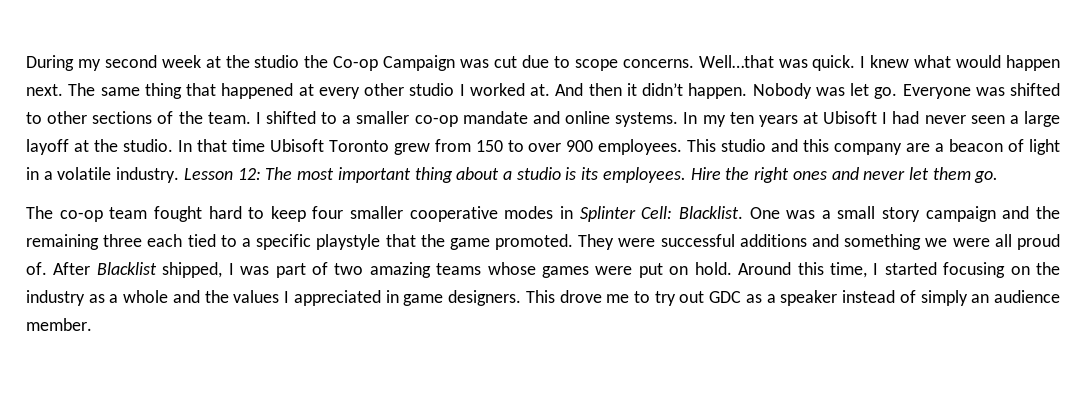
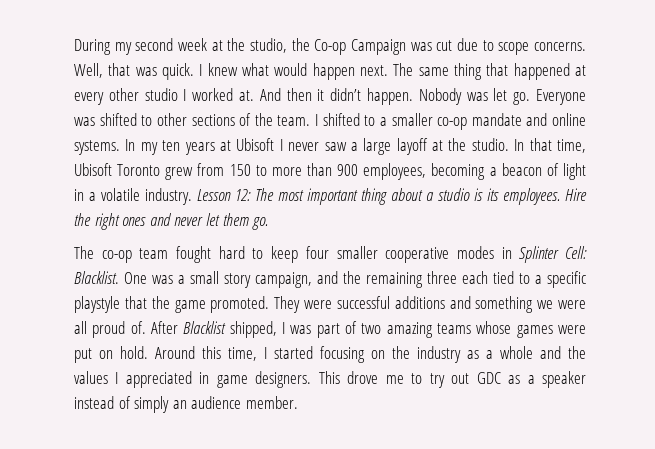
- During my second week at the studio the Co-op Campaign was cut due to scope concerns.
+ During my second week at the studio, the Co-op Campaign was cut due to scope concerns.
- Well…that was quick.
+ Well, that was quick.
- In my ten years at Ubisoft I had never seen a large layoff at the studio.
+ In my ten years at Ubisoft I never saw a large layoff at the studio.
- In that time Ubisoft Toronto grew from 150 to over 900 employees. This studio and this company are a beacon of light in a volatile industry.
+ In that time, Ubisoft Toronto grew from 150 to more than 900 employees, becoming a beacon of light in a volatile industry.
- One was a small story campaign and the remaining three each tied to a specific playstyle that the game promoted.
+ One was a small story campaign, and the remaining three each tied to a specific playstyle that the game promoted.

